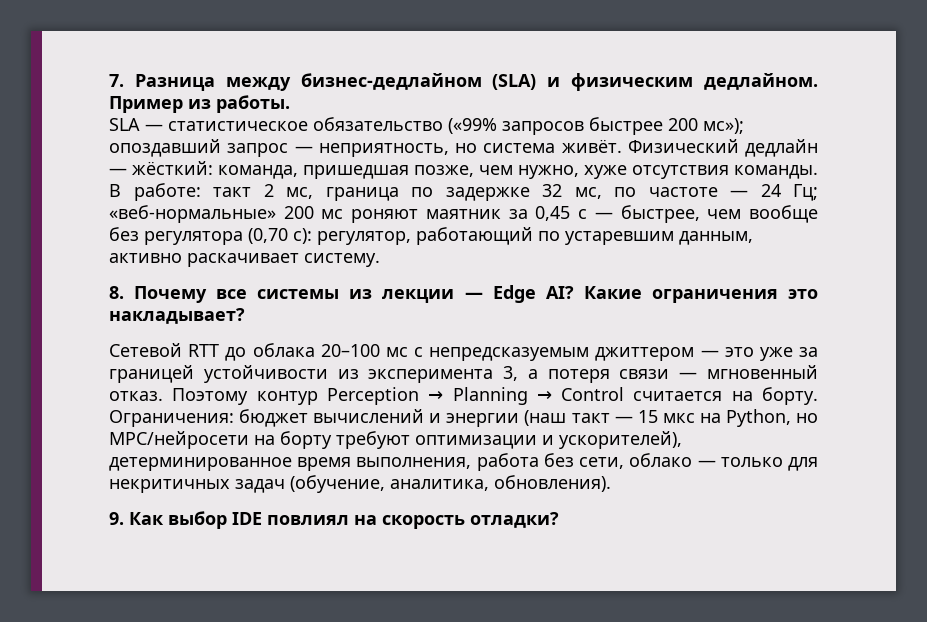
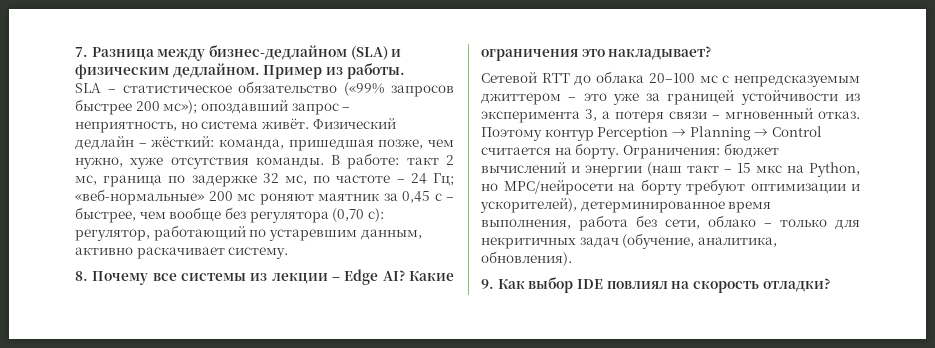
- SLA — статистическое обязательство («99% запросов быстрее 200 мс»); опоздавший запрос — неприятность, но система живёт.
+ SLA – статистическое обязательство («99% запросов быстрее 200 мс»); опоздавший запрос – неприятность, но система живёт.
- Физический дедлайн — жёсткий: команда, пришедшая позже, чем нужно, хуже отсутствия команды.
+ Физический дедлайн – жёсткий: команда, пришедшая позже, чем нужно, хуже отсутствия команды.
- В работе: такт 2 мс, граница по задержке 32 мс, по частоте — 24 Гц; «веб-нормальные» 200 мс роняют маятник за 0,45 с — быстрее, чем вообще без регулятора (0,70 с): регулятор, работающий по устаревшим данным, активно раскачивает систему.
+ В работе: такт 2 мс, граница по задержке 32 мс, по частоте – 24 Гц; «веб-нормальные» 200 мс роняют маятник за 0,45 с – быстрее, чем вообще без регулятора (0,70 с): регулятор, работающий по устаревшим данным, активно раскачивает систему.
- 8. Почему все системы из лекции — Edge AI?
+ 8. Почему все системы из лекции – Edge AI?
- Сетевой RTT до облака 20–100 мс с непредсказуемым джиттером — это уже за границей устойчивости из эксперимента 3, а потеря связи — мгновенный отказ.
+ Сетевой RTT до облака 20–100 мс с непредсказуемым джиттером – это уже за границей устойчивости из эксперимента 3, а потеря связи – мгновенный отказ.
- Ограничения: бюджет вычислений и энергии (наш такт — 15 мкс на Python, но MPC/нейросети на борту требуют оптимизации и ускорителей), детерминированное время выполнения, работа без сети, облако — только для некритичных задач (обучение, аналитика, обновления).
+ Ограничения: бюджет вычислений и энергии (наш такт – 15 мкс на Python, но MPC/нейросети на борту требуют оптимизации и ускорителей), детерминированное время выполнения, работа без сети, облако – только для некритичных задач (обучение, аналитика, обновления).

